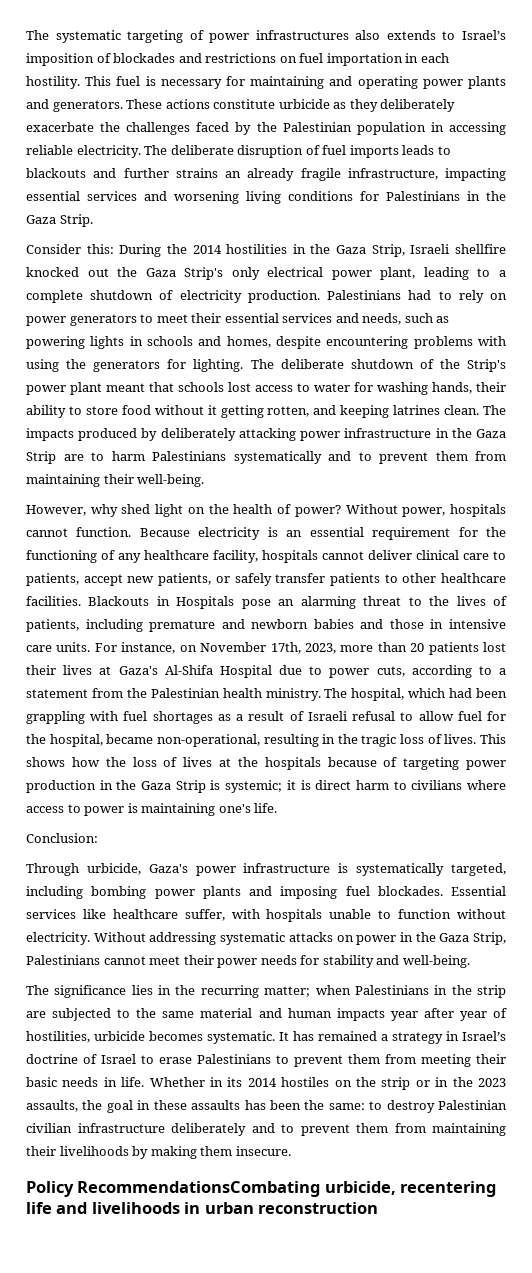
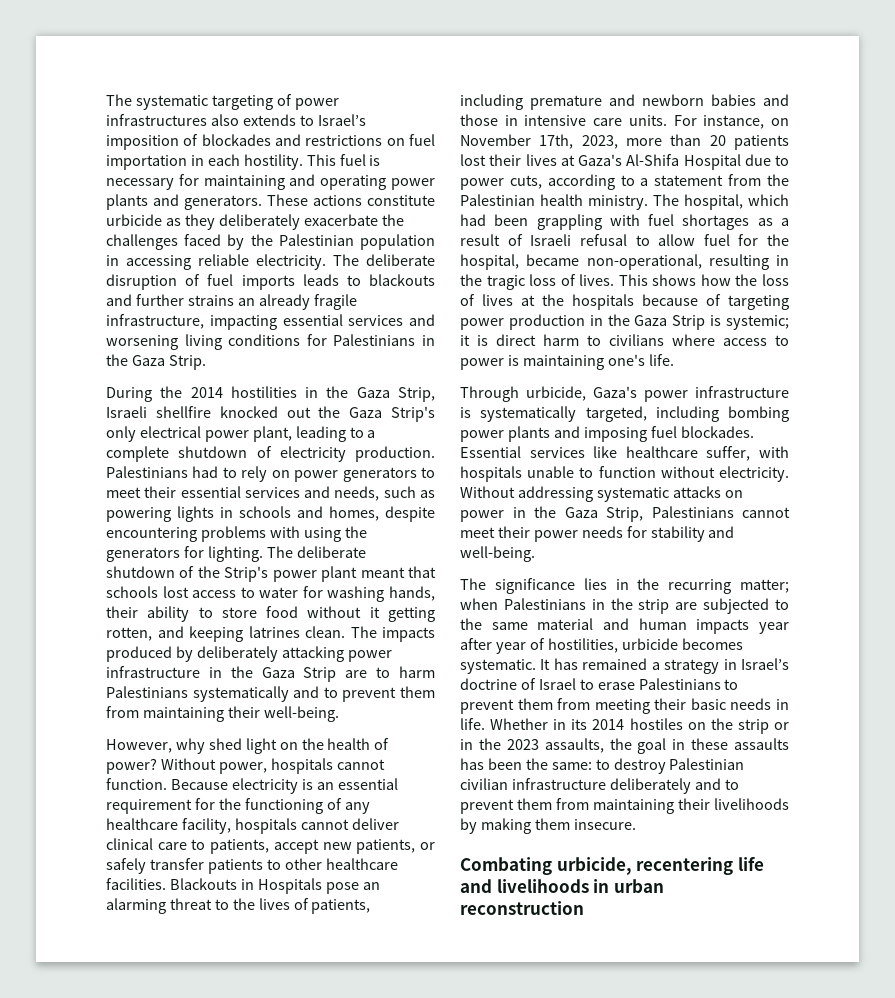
- Consider this: During the 2014 hostilities in the Gaza Strip, Israeli shellfire knocked out the Gaza Strip's only electrical power plant, leading to a complete shutdown of electricity production.
+ During the 2014 hostilities in the Gaza Strip, Israeli shellfire knocked out the Gaza Strip's only electrical power plant, leading to a complete shutdown of electricity production.
- Conclusion:
- Policy RecommendationsCombating urbicide, recentering life and livelihoods in urban reconstruction
+ Combating urbicide, recentering life and livelihoods in urban reconstruction

